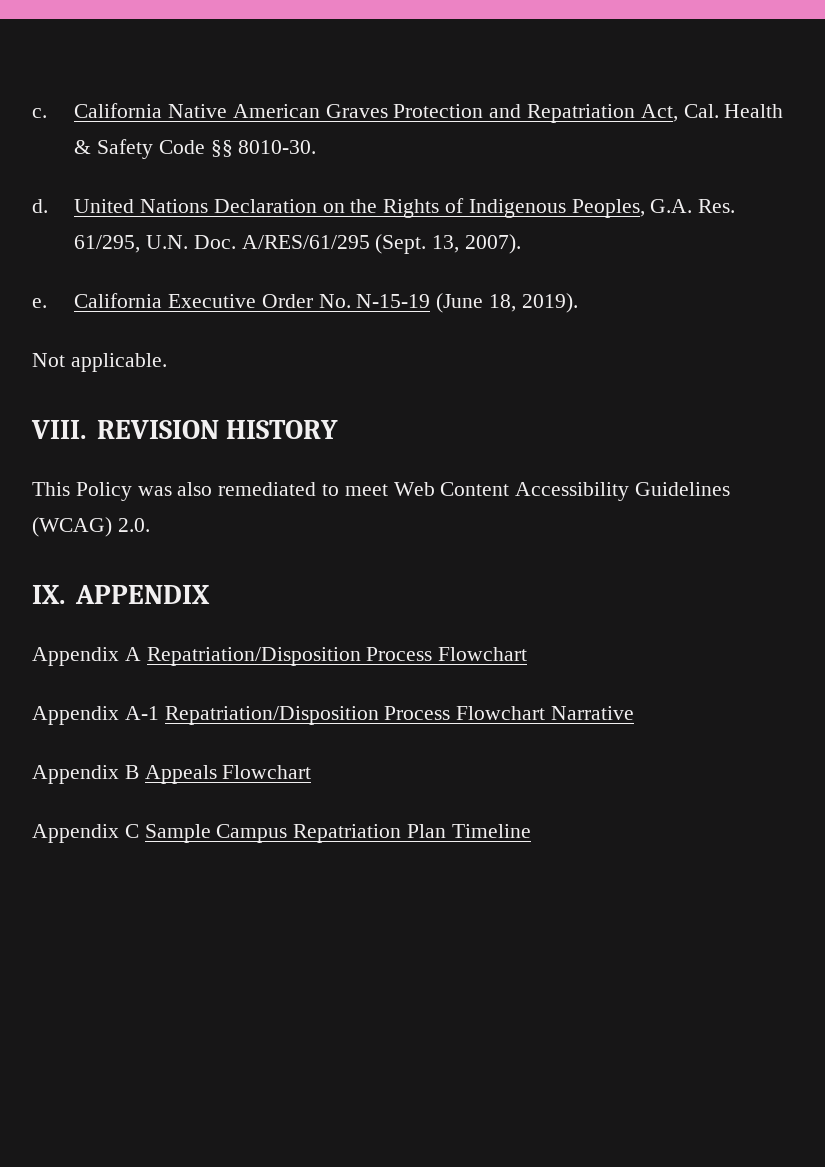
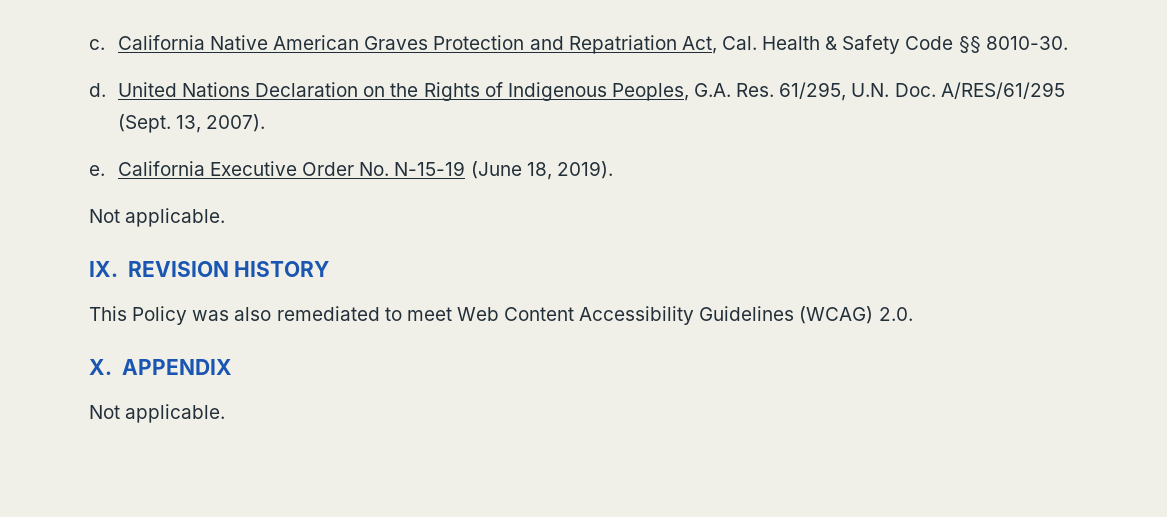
- VIII. REVISION HISTORY
+ IX. REVISION HISTORY
- IX. APPENDIX
- Appendix A Repatriation/Disposition Process Flowchart
- Appendix A-1 Repatriation/Disposition Process Flowchart Narrative
- Appendix B Appeals Flowchart
- Appendix C Sample Campus Repatriation Plan Timeline
+ X. APPENDIX
+ Not applicable.

